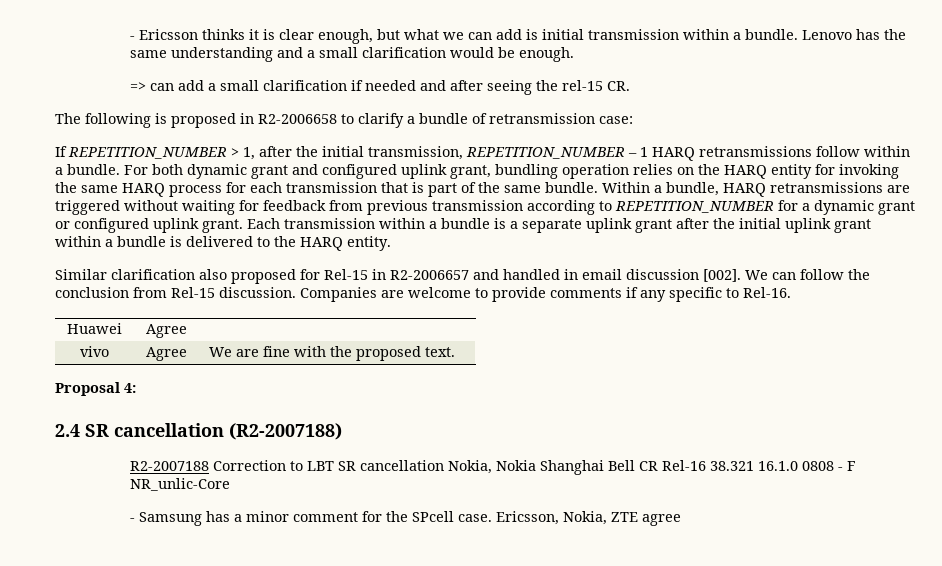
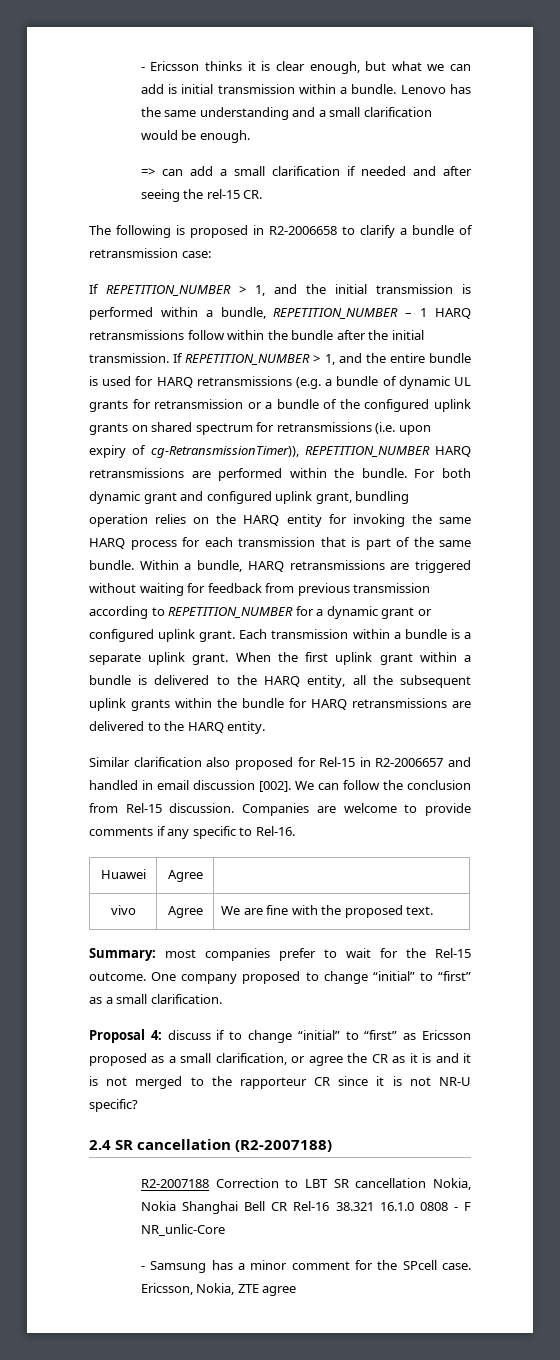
- If REPETITION_NUMBER > 1, after the initial transmission, REPETITION_NUMBER – 1 HARQ retransmissions follow within a bundle.
+ If REPETITION_NUMBER > 1, and the initial transmission is performed within a bundle, REPETITION_NUMBER – 1 HARQ retransmissions follow within the bundle after the initial transmission. If REPETITION_NUMBER > 1, and the entire bundle is used for HARQ retransmissions (e.g. a bundle of dynamic UL grants for retransmission or a bundle of the configured uplink grants on shared spectrum for retransmissions (i.e. upon expiry of cg-RetransmissionTimer)), REPETITION_NUMBER HARQ retransmissions are performed within the bundle.
- Each transmission within a bundle is a separate uplink grant after the initial uplink grant within a bundle is delivered to the HARQ entity.
+ Each transmission within a bundle is a separate uplink grant. When the first uplink grant within a bundle is delivered to the HARQ entity, all the subsequent uplink grants within the bundle for HARQ retransmissions are delivered to the HARQ entity.
- Proposal 4:
+ Summary: most companies prefer to wait for the Rel-15 outcome. One company proposed to change “initial” to “first” as a small clarification.
+ Proposal 4: discuss if to change “initial” to “first” as Ericsson proposed as a small clarification, or agree the CR as it is and it is not merged to the rapporteur CR since it is not NR-U specific?

